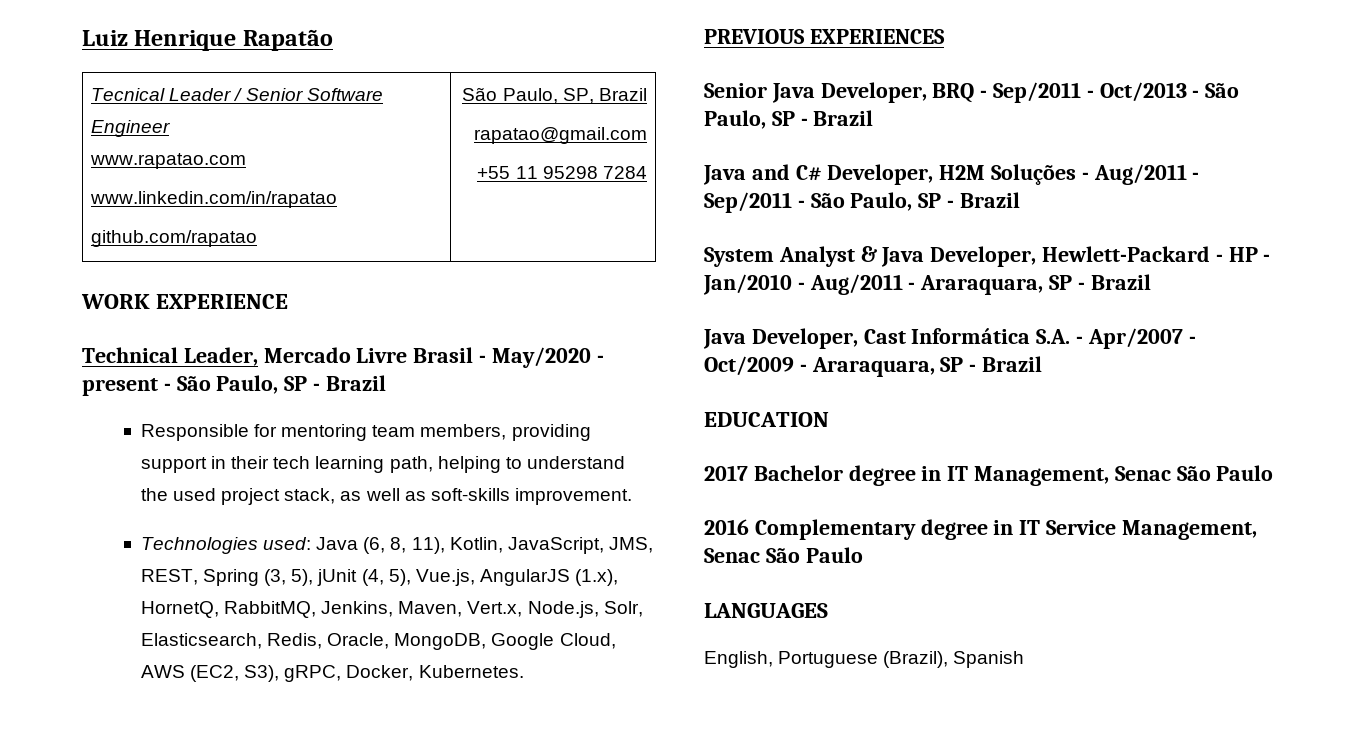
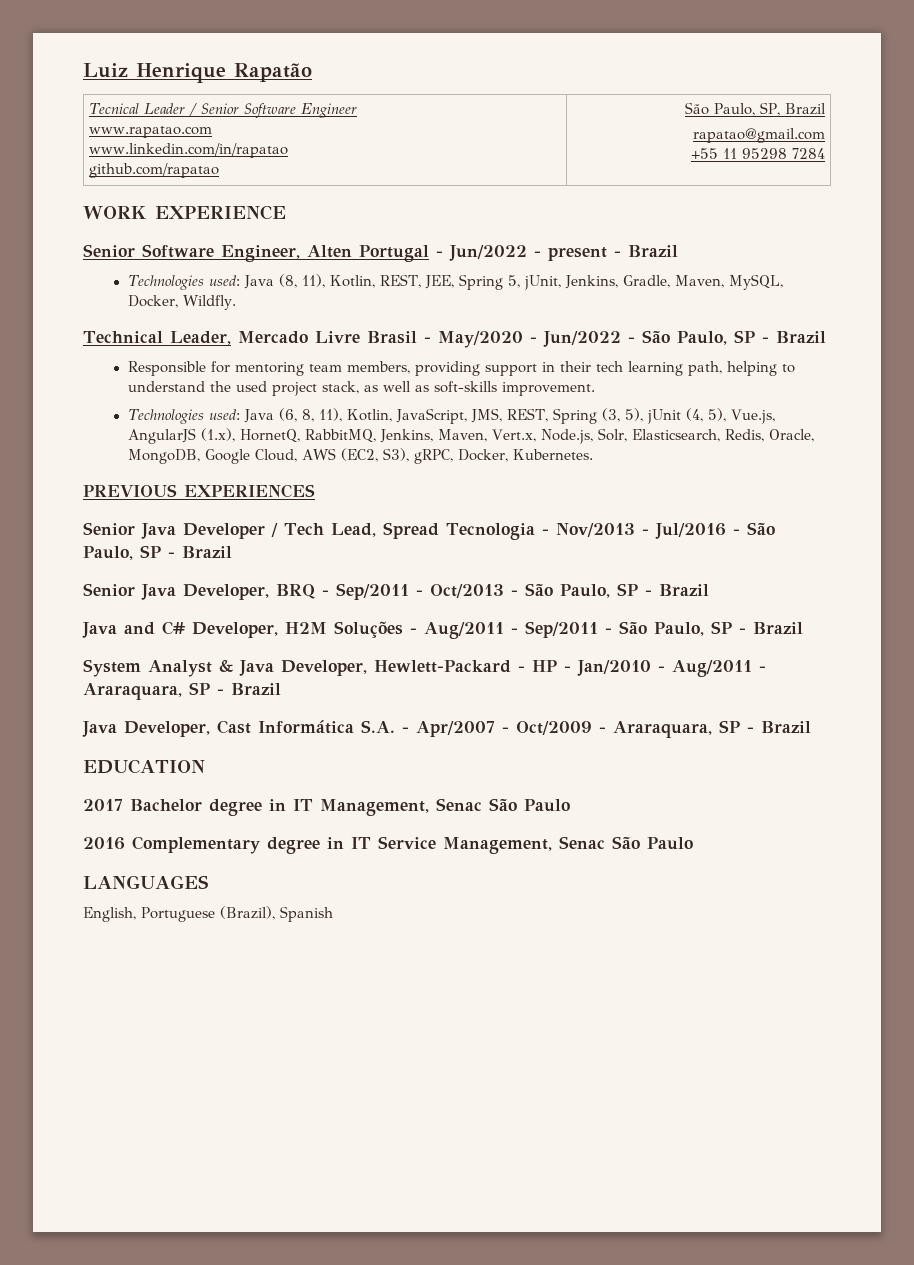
+ Senior Software Engineer, Alten Portugal - Jun/2022 - present - Brazil
+ Technologies used: Java (8, 11), Kotlin, REST, JEE, Spring 5, jUnit, Jenkins, Gradle, Maven, MySQL, Docker, Wildfly.
- Technical Leader, Mercado Livre Brasil - May/2020 - present - São Paulo, SP - Brazil
+ Technical Leader, Mercado Livre Brasil - May/2020 - Jun/2022 - São Paulo, SP - Brazil
+ Senior Java Developer / Tech Lead, Spread Tecnologia - Nov/2013 - Jul/2016 - São Paulo, SP - Brazil

